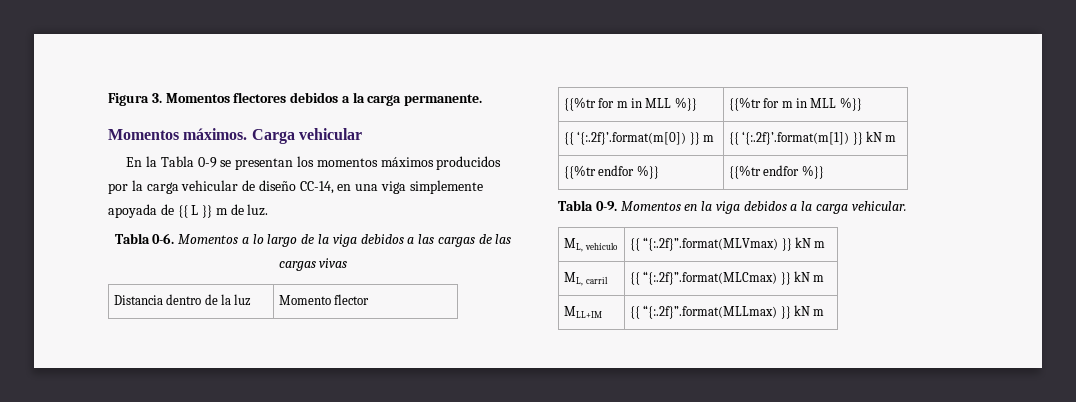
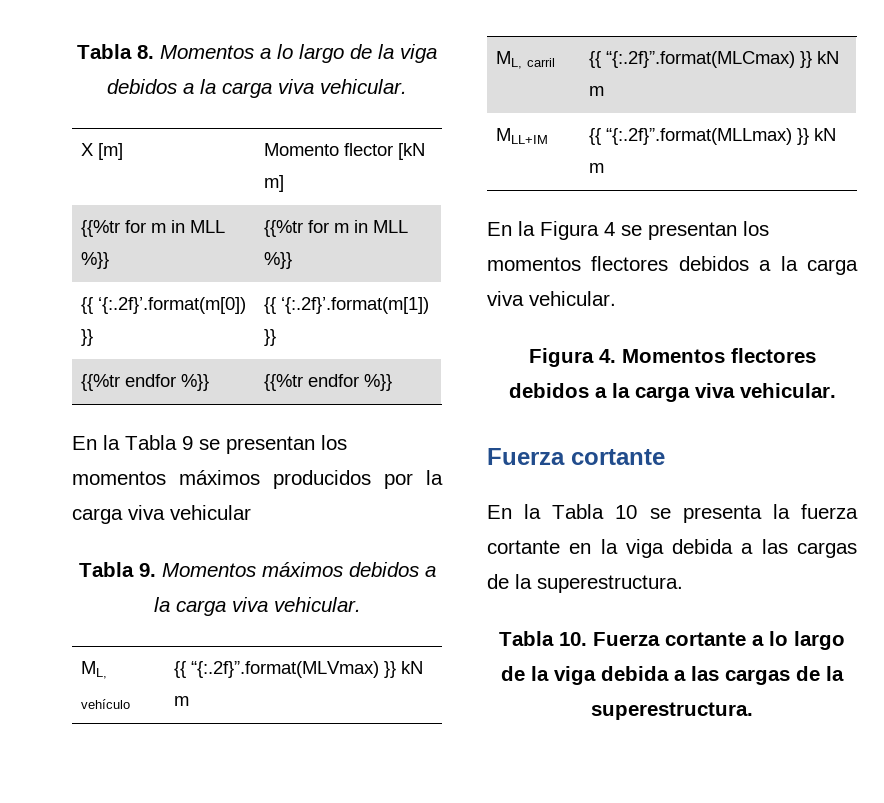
- Figura 3. Momentos flectores debidos a la carga permanente.
- Momentos máximos. Carga vehicular
- En la Tabla 0-9 se presentan los momentos máximos producidos por la carga vehicular de diseño CC-14, en una viga simplemente apoyada de {{ L }} m de luz.
- Tabla 0-6. Momentos a lo largo de la viga debidos a las cargas de las cargas vivas
- Distancia dentro de la luz | Momento flector
+ Tabla 8. Momentos a lo largo de la viga debidos a la carga viva vehicular.
+ X [m] | Momento flector [kN m]
- {{ ‘{:.2f}’.format(m[0]) }} m | {{ ‘{:.2f}’.format(m[1]) }} kN m
+ {{ ‘{:.2f}’.format(m[0]) }} | {{ ‘{:.2f}’.format(m[1]) }}
- Tabla 0-9. Momentos en la viga debidos a la carga vehicular.
+ En la Tabla 9 se presentan los momentos máximos producidos por la carga viva vehicular
+ Tabla 9. Momentos máximos debidos a la carga viva vehicular.
+ En la Figura 4 se presentan los momentos flectores debidos a la carga viva vehicular.
+ Figura 4. Momentos flectores debidos a la carga viva vehicular.
+ Fuerza cortante
+ En la Tabla 10 se presenta la fuerza cortante en la viga debida a las cargas de la superestructura.
+ Tabla 10. Fuerza cortante a lo largo de la viga debida a las cargas de la superestructura.

